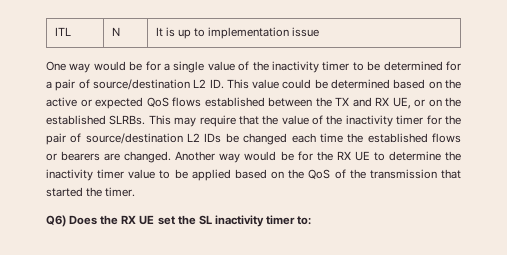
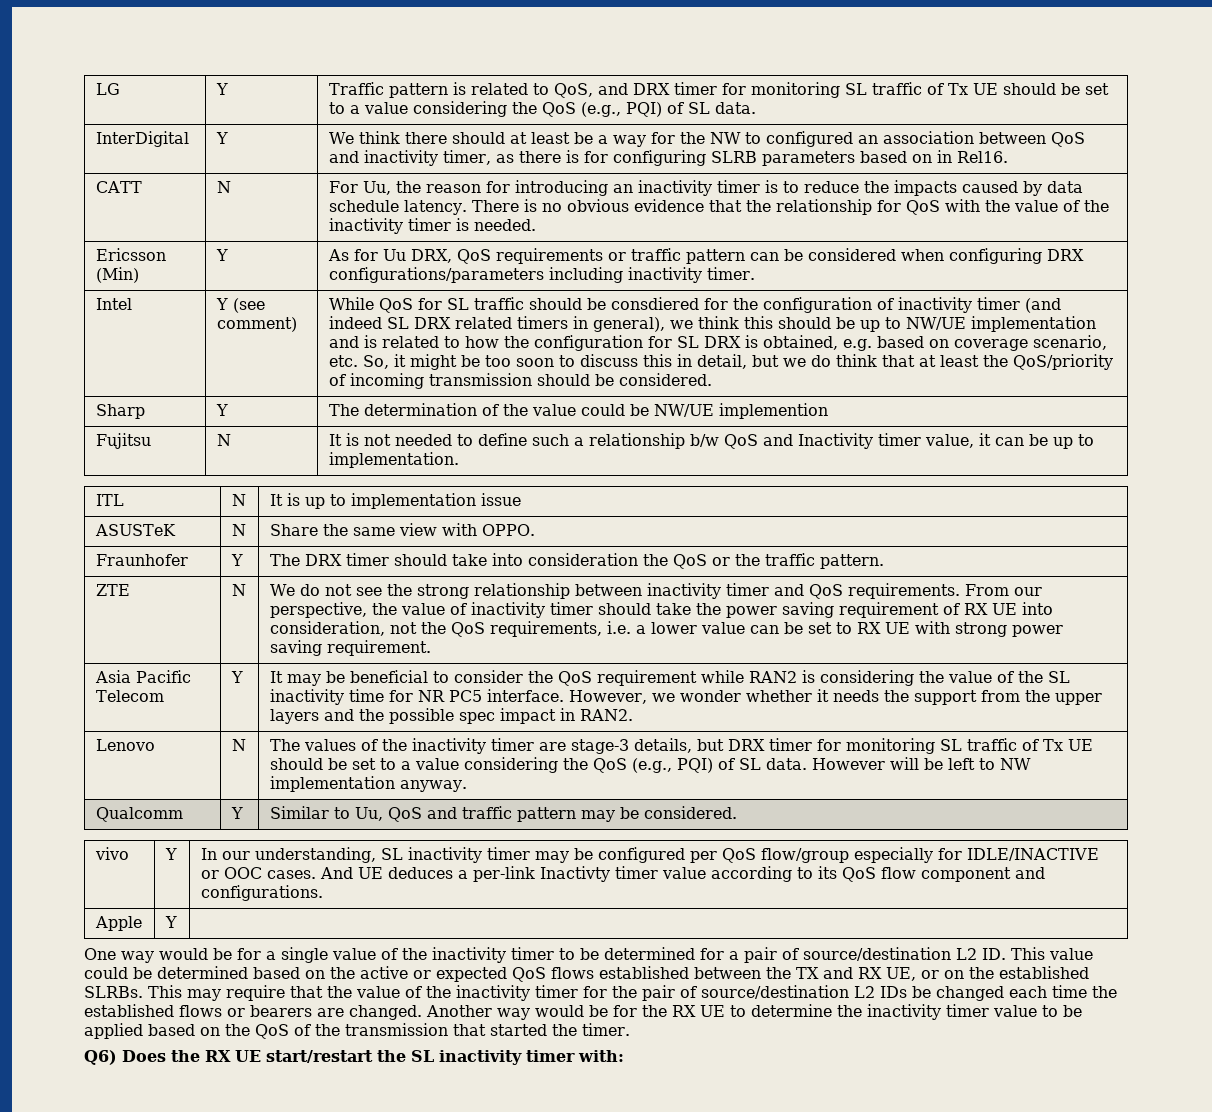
+ LG | Y | Traffic pattern is related to QoS, and DRX timer for monitoring SL traffic of Tx UE should be set to a value considering the QoS (e.g., PQI) of SL data.
+ InterDigital | Y | We think there should at least be a way for the NW to configured an association between QoS and inactivity timer, as there is for configuring SLRB parameters based on in Rel16.
+ CATT | N | For Uu, the reason for introducing an inactivity timer is to reduce the impacts caused by data schedule latency. There is no obvious evidence that the relationship for QoS with the value of the inactivity timer is needed.
+ Ericsson (Min) | Y | As for Uu DRX, QoS requirements or traffic pattern can be considered when configuring DRX configurations/parameters including inactivity timer.
+ Intel | Y (see comment) | While QoS for SL traffic should be consdiered for the configuration of inactivity timer (and indeed SL DRX related timers in general), we think this should be up to NW/UE implementation and is related to how the configuration for SL DRX is obtained, e.g. based on coverage scenario, etc. So, it might be too soon to discuss this in detail, but we do think that at least the QoS/priority of incoming transmission should be considered.
+ Sharp | Y | The determination of the value could be NW/UE implemention
+ Fujitsu | N | It is not needed to define such a relationship b/w QoS and Inactivity timer value, it can be up to implementation.
+ ASUSTeK | N | Share the same view with OPPO.
+ Fraunhofer | Y | The DRX timer should take into consideration the QoS or the traffic pattern.
+ ZTE | N | We do not see the strong relationship between inactivity timer and QoS requirements. From our perspective, the value of inactivity timer should take the power saving requirement of RX UE into consideration, not the QoS requirements, i.e. a lower value can be set to RX UE with strong power saving requirement.
+ Asia Pacific Telecom | Y | It may be beneficial to consider the QoS requirement while RAN2 is considering the value of the SL inactivity time for NR PC5 interface. However, we wonder whether it needs the support from the upper layers and the possible spec impact in RAN2.
+ Lenovo | N | The values of the inactivity timer are stage-3 details, but DRX timer for monitoring SL traffic of Tx UE should be set to a value considering the QoS (e.g., PQI) of SL data. However will be left to NW implementation anyway.
+ Qualcomm | Y | Similar to Uu, QoS and traffic pattern may be considered.
+ vivo | Y | In our understanding, SL inactivity timer may be configured per QoS flow/group especially for IDLE/INACTIVE or OOC cases. And UE deduces a per-link Inactivty timer value according to its QoS flow component and configurations.
+ Apple | Y |
- Q6) Does the RX UE set the SL inactivity timer to:
+ Q6) Does the RX UE start/restart the SL inactivity timer with:

